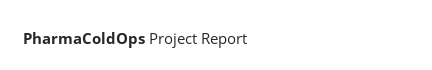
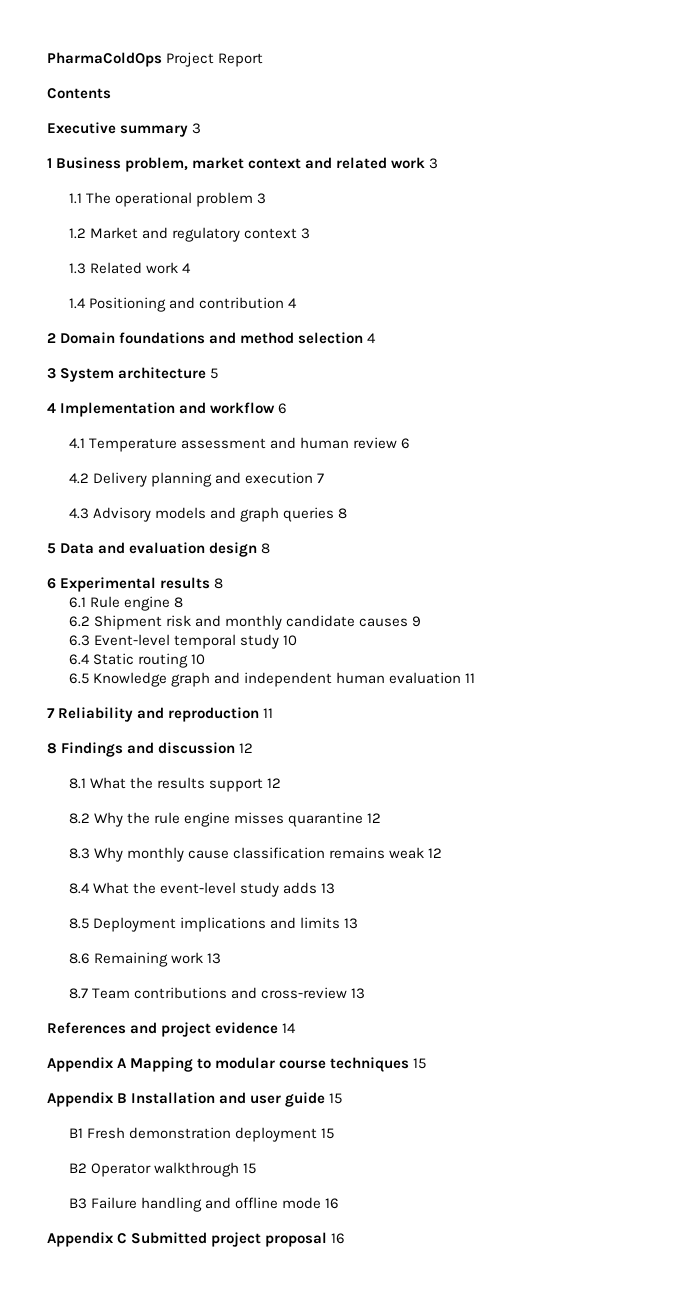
+ Contents
+ Executive summary 3
+ 1 Business problem, market context and related work 3
+ 1.1 The operational problem 3
+ 1.2 Market and regulatory context 3
+ 1.3 Related work 4
+ 1.4 Positioning and contribution 4
+ 2 Domain foundations and method selection 4
+ 3 System architecture 5
+ 4 Implementation and workflow 6
+ 4.1 Temperature assessment and human review 6
+ 4.2 Delivery planning and execution 7
+ 4.3 Advisory models and graph queries 8
+ 5 Data and evaluation design 8
+ 6 Experimental results 8
+ 6.1 Rule engine 8
+ 6.2 Shipment risk and monthly candidate causes 9
+ 6.3 Event-level temporal study 10
+ 6.4 Static routing 10
+ 6.5 Knowledge graph and independent human evaluation 11
+ 7 Reliability and reproduction 11
+ 8 Findings and discussion 12
+ 8.1 What the results support 12
+ 8.2 Why the rule engine misses quarantine 12
+ 8.3 Why monthly cause classification remains weak 12
+ 8.4 What the event-level study adds 13
+ 8.5 Deployment implications and limits 13
+ 8.6 Remaining work 13
+ 8.7 Team contributions and cross-review 13
+ References and project evidence 14
+ Appendix A Mapping to modular course techniques 15
+ Appendix B Installation and user guide 15
+ B1 Fresh demonstration deployment 15
+ B2 Operator walkthrough 15
+ B3 Failure handling and offline mode 16
+ Appendix C Submitted project proposal 16

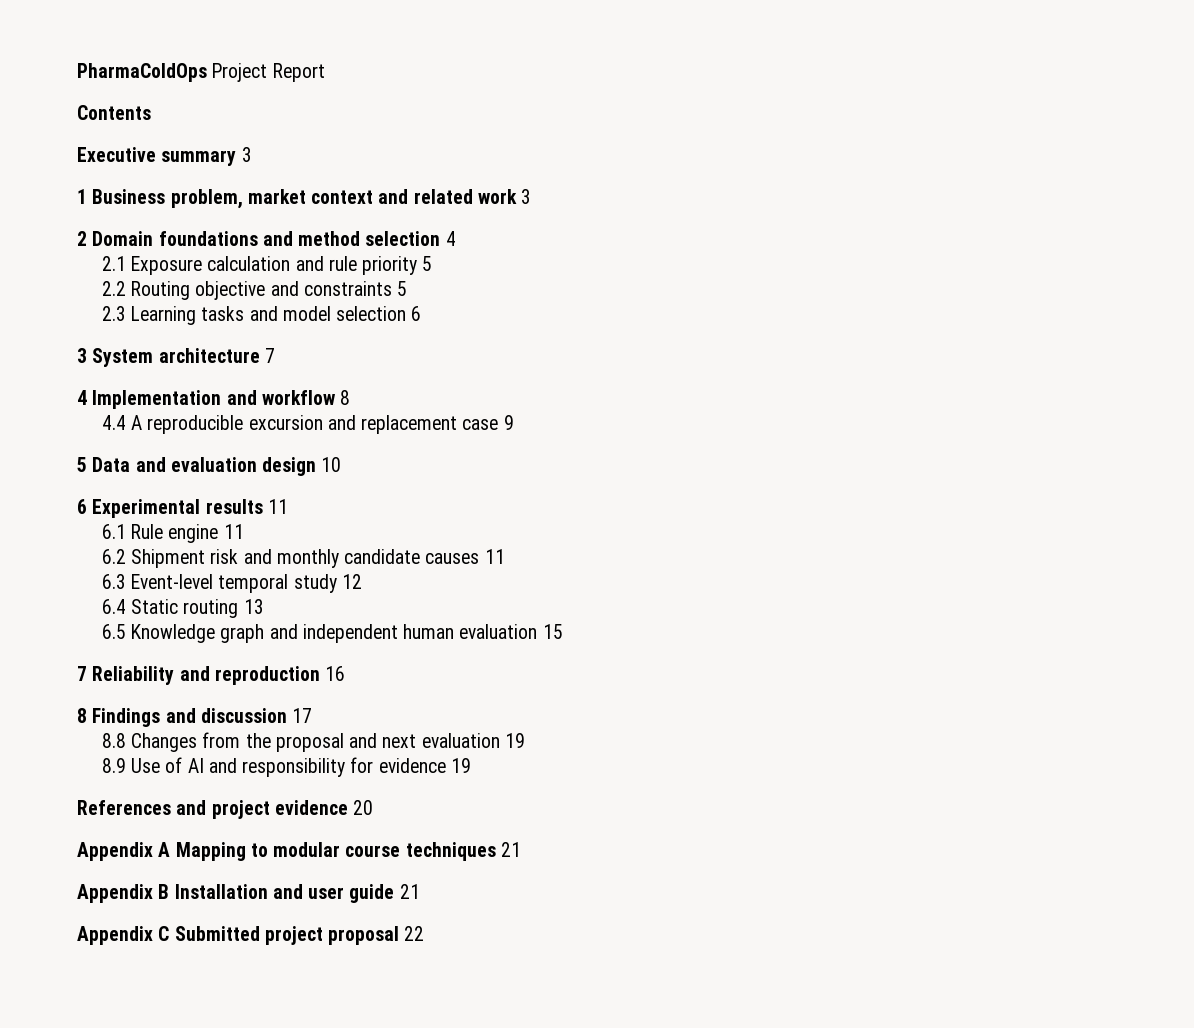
- 1.1 The operational problem 3
- 1.2 Market and regulatory context 3
- 1.3 Related work 4
- 1.4 Positioning and contribution 4
+ 2.1 Exposure calculation and rule priority 5
+ 2.2 Routing objective and constraints 5
+ 2.3 Learning tasks and model selection 6
- 3 System architecture 5
+ 3 System architecture 7
- 4 Implementation and workflow 6
- 4.1 Temperature assessment and human review 6
- 4.2 Delivery planning and execution 7
- 4.3 Advisory models and graph queries 8
+ 4 Implementation and workflow 8
+ 4.4 A reproducible excursion and replacement case 9
- 5 Data and evaluation design 8
+ 5 Data and evaluation design 10
- 6 Experimental results 8
+ 6 Experimental results 11
- 6.1 Rule engine 8
+ 6.1 Rule engine 11
- 6.2 Shipment risk and monthly candidate causes 9
+ 6.2 Shipment risk and monthly candidate causes 11
- 6.3 Event-level temporal study 10
+ 6.3 Event-level temporal study 12
- 6.4 Static routing 10
+ 6.4 Static routing 13
- 6.5 Knowledge graph and independent human evaluation 11
+ 6.5 Knowledge graph and independent human evaluation 15
- 7 Reliability and reproduction 11
+ 7 Reliability and reproduction 16
- 8 Findings and discussion 12
- 8.1 What the results support 12
- 8.2 Why the rule engine misses quarantine 12
- 8.3 Why monthly cause classification remains weak 12
- 8.4 What the event-level study adds 13
- 8.5 Deployment implications and limits 13
- 8.6 Remaining work 13
- 8.7 Team contributions and cross-review 13
+ 8 Findings and discussion 17
+ 8.8 Changes from the proposal and next evaluation 19
+ 8.9 Use of AI and responsibility for evidence 19
- References and project evidence 14
+ References and project evidence 20
- Appendix A Mapping to modular course techniques 15
+ Appendix A Mapping to modular course techniques 21
- Appendix B Installation and user guide 15
- B1 Fresh demonstration deployment 15
- B2 Operator walkthrough 15
- B3 Failure handling and offline mode 16
+ Appendix B Installation and user guide 21
- Appendix C Submitted project proposal 16
+ Appendix C Submitted project proposal 22

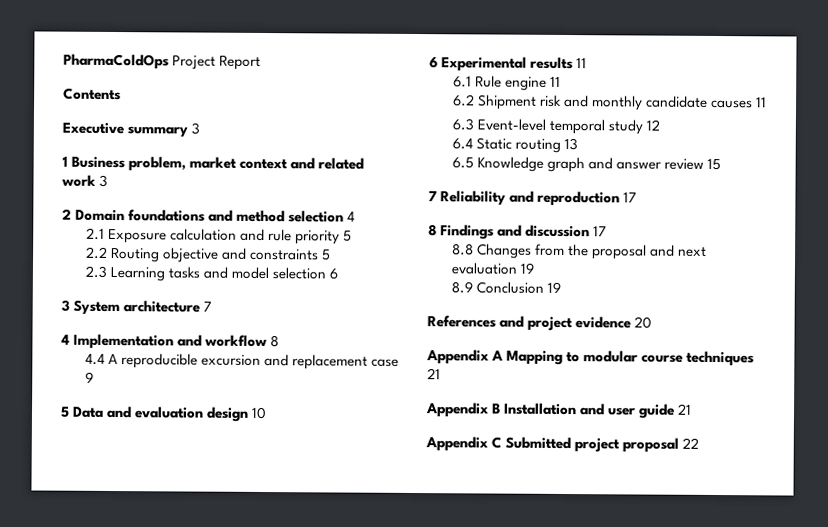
- 6.5 Knowledge graph and independent human evaluation 15
+ 6.5 Knowledge graph and answer review 15
- 7 Reliability and reproduction 16
+ 7 Reliability and reproduction 17
- 8.9 Use of AI and responsibility for evidence 19
+ 8.9 Conclusion 19

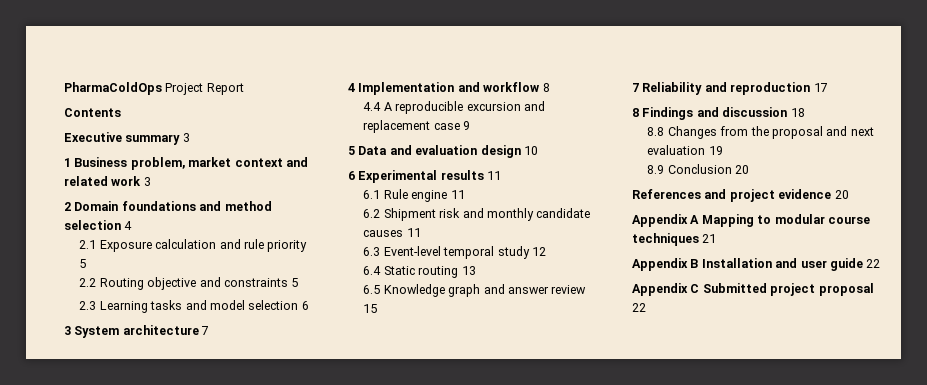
- 8 Findings and discussion 17
+ 8 Findings and discussion 18
- 8.9 Conclusion 19
+ 8.9 Conclusion 20
- Appendix B Installation and user guide 21
+ Appendix B Installation and user guide 22

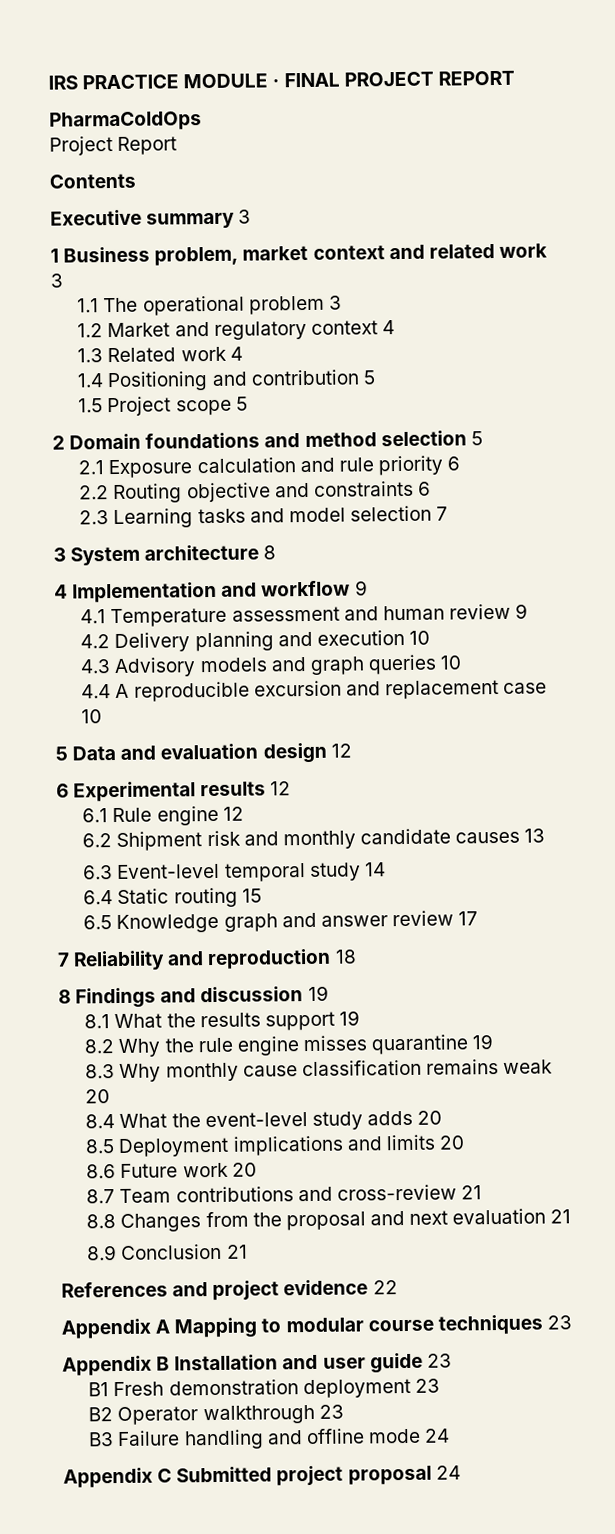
+ IRS PRACTICE MODULE · FINAL PROJECT REPORT
- PharmaColdOps Project Report
+ PharmaColdOps
+ Project Report
+ 1.1 The operational problem 3
+ 1.2 Market and regulatory context 4
+ 1.3 Related work 4
+ 1.4 Positioning and contribution 5
+ 1.5 Project scope 5
- 2 Domain foundations and method selection 4
+ 2 Domain foundations and method selection 5
- 2.1 Exposure calculation and rule priority 5
+ 2.1 Exposure calculation and rule priority 6
- 2.2 Routing objective and constraints 5
+ 2.2 Routing objective and constraints 6
- 2.3 Learning tasks and model selection 6
+ 2.3 Learning tasks and model selection 7
- 3 System architecture 7
+ 3 System architecture 8
- 4 Implementation and workflow 8
+ 4 Implementation and workflow 9
+ 4.1 Temperature assessment and human review 9
+ 4.2 Delivery planning and execution 10
+ 4.3 Advisory models and graph queries 10
- 4.4 A reproducible excursion and replacement case 9
+ 4.4 A reproducible excursion and replacement case 10
- 5 Data and evaluation design 10
+ 5 Data and evaluation design 12
- 6 Experimental results 11
+ 6 Experimental results 12
- 6.1 Rule engine 11
+ 6.1 Rule engine 12
- 6.2 Shipment risk and monthly candidate causes 11
+ 6.2 Shipment risk and monthly candidate causes 13
- 6.3 Event-level temporal study 12
+ 6.3 Event-level temporal study 14
- 6.4 Static routing 13
+ 6.4 Static routing 15
- 6.5 Knowledge graph and answer review 15
+ 6.5 Knowledge graph and answer review 17
- 7 Reliability and reproduction 17
+ 7 Reliability and reproduction 18
- 8 Findings and discussion 18
+ 8 Findings and discussion 19
+ 8.1 What the results support 19
+ 8.2 Why the rule engine misses quarantine 19
+ 8.3 Why monthly cause classification remains weak 20
+ 8.4 What the event-level study adds 20
+ 8.5 Deployment implications and limits 20
+ 8.6 Future work 20
+ 8.7 Team contributions and cross-review 21
- 8.8 Changes from the proposal and next evaluation 19
+ 8.8 Changes from the proposal and next evaluation 21
- 8.9 Conclusion 20
+ 8.9 Conclusion 21
- References and project evidence 20
+ References and project evidence 22
- Appendix A Mapping to modular course techniques 21
+ Appendix A Mapping to modular course techniques 23
- Appendix B Installation and user guide 22
+ Appendix B Installation and user guide 23
+ B1 Fresh demonstration deployment 23
+ B2 Operator walkthrough 23
+ B3 Failure handling and offline mode 24
- Appendix C Submitted project proposal 22
+ Appendix C Submitted project proposal 24

